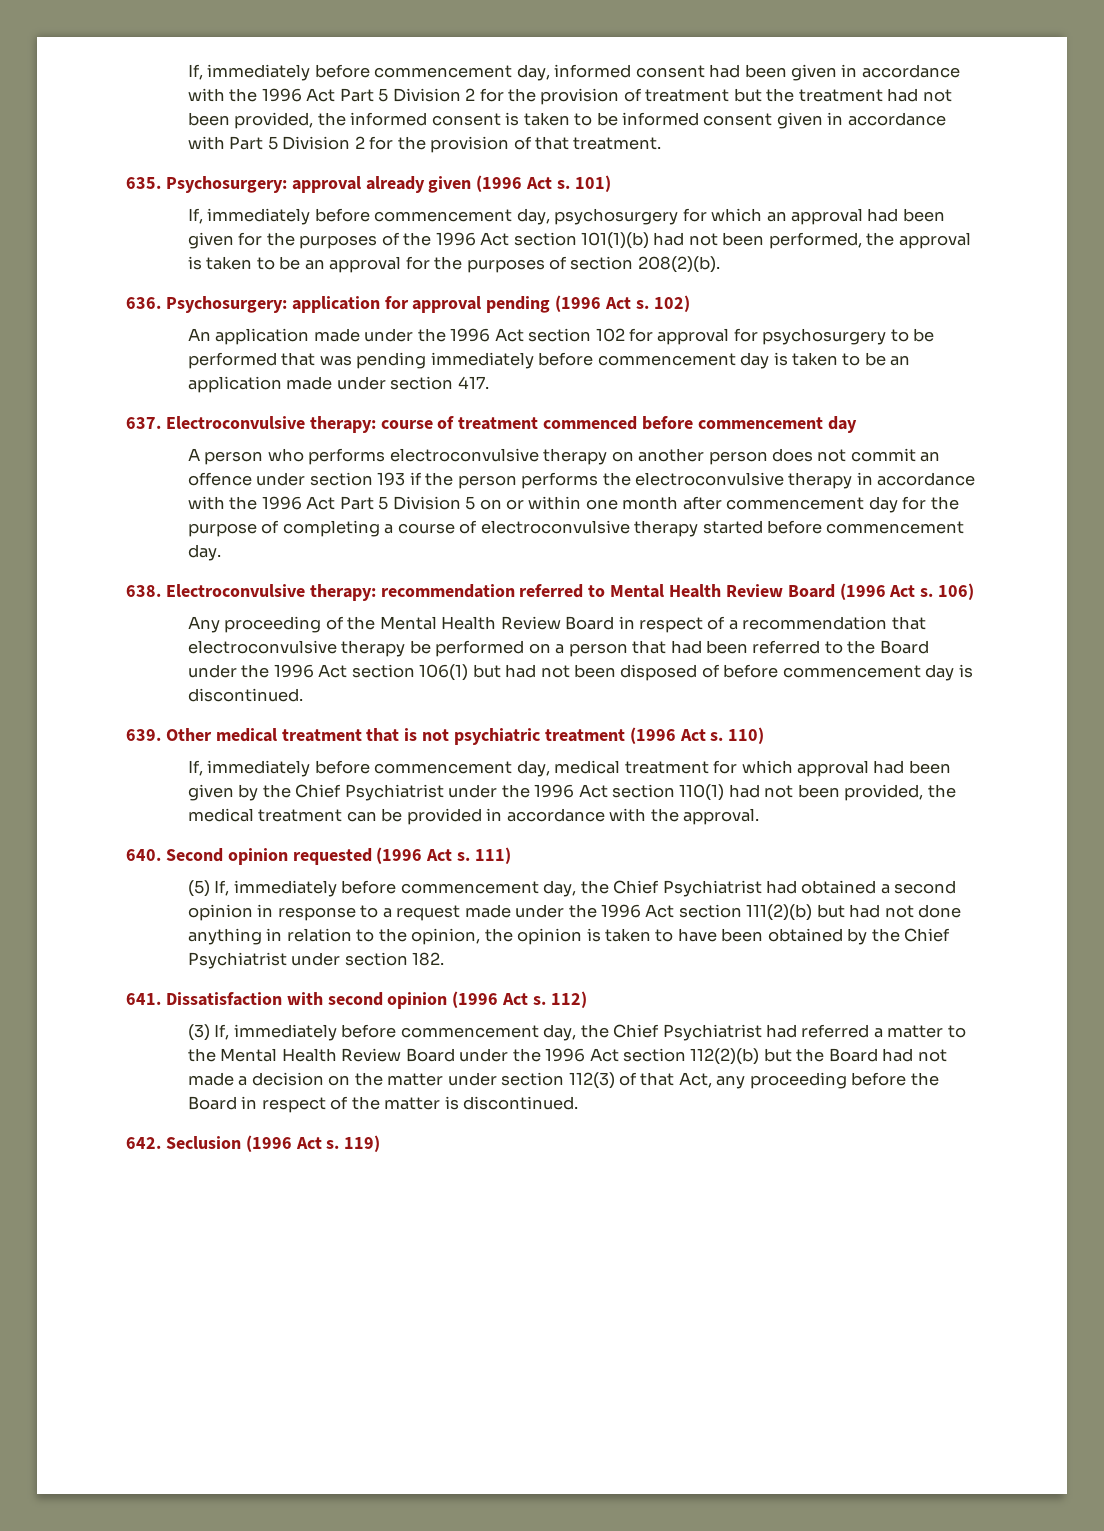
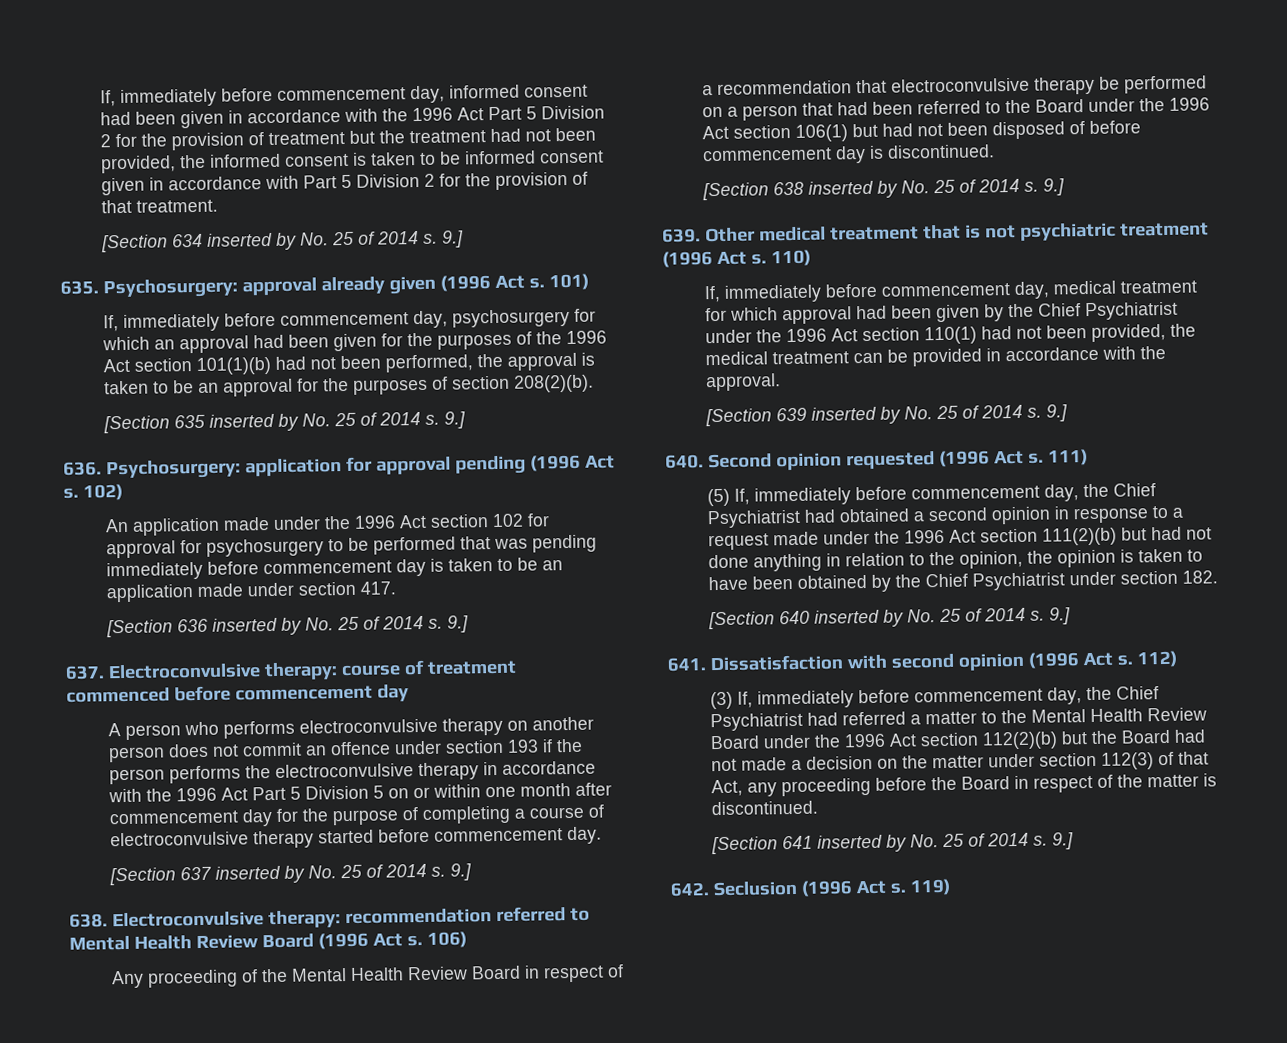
+ [Section 634 inserted by No. 25 of 2014 s. 9.]
+ [Section 635 inserted by No. 25 of 2014 s. 9.]
+ [Section 636 inserted by No. 25 of 2014 s. 9.]
+ [Section 637 inserted by No. 25 of 2014 s. 9.]
+ [Section 638 inserted by No. 25 of 2014 s. 9.]
+ [Section 639 inserted by No. 25 of 2014 s. 9.]
+ [Section 640 inserted by No. 25 of 2014 s. 9.]
+ [Section 641 inserted by No. 25 of 2014 s. 9.]

